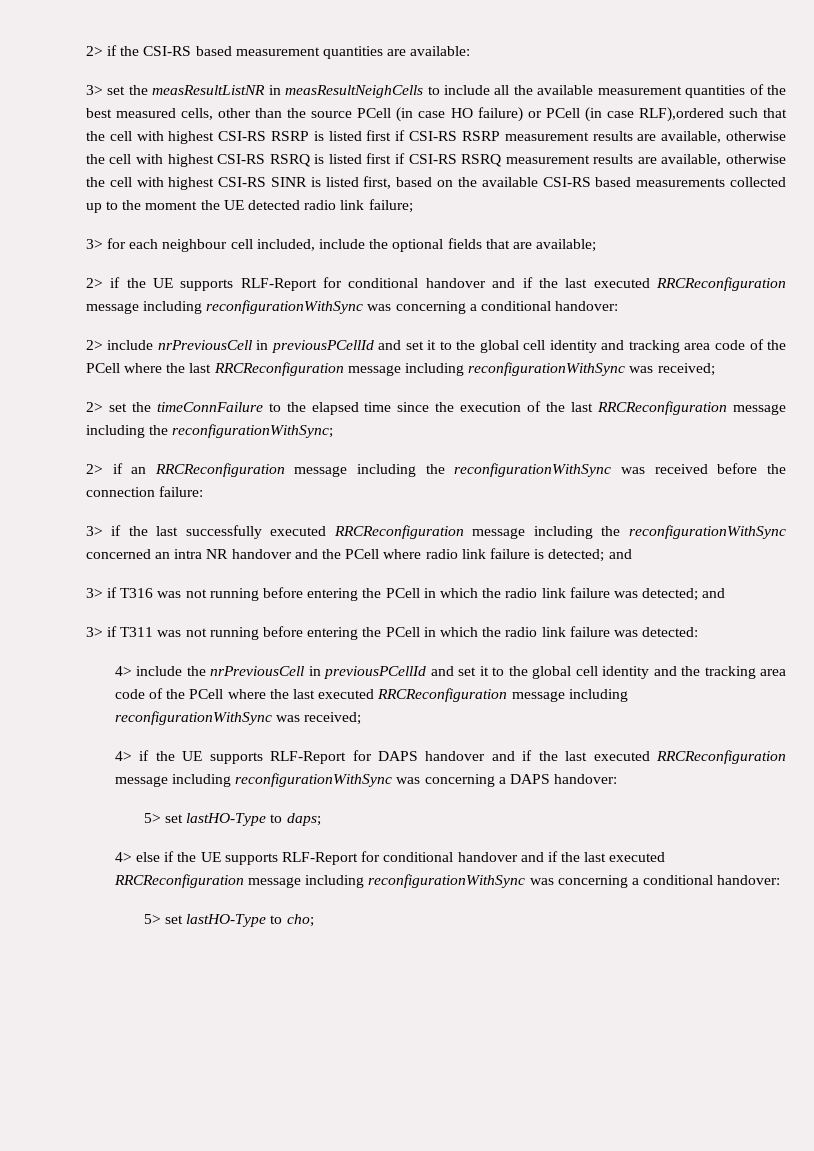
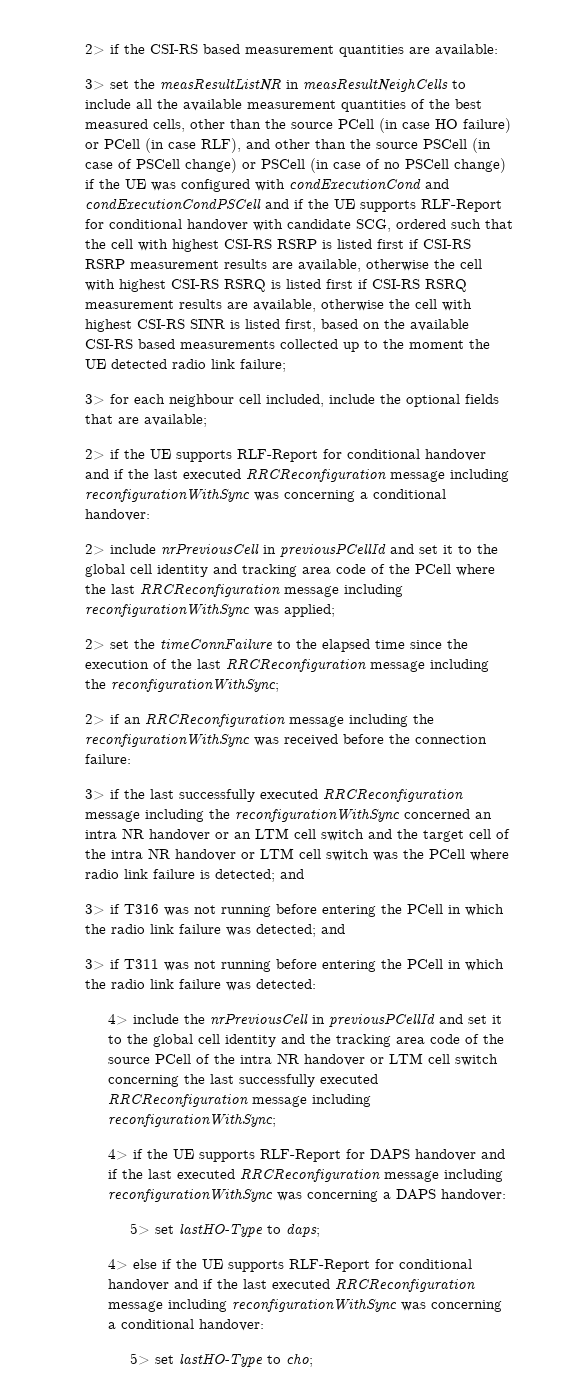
- 3> set the measResultListNR in measResultNeighCells to include all the available measurement quantities of the best measured cells, other than the source PCell (in case HO failure) or PCell (in case RLF),ordered such that the cell with highest CSI-RS RSRP is listed first if CSI-RS RSRP measurement results are available, otherwise the cell with highest CSI-RS RSRQ is listed first if CSI-RS RSRQ measurement results are available, otherwise the cell with highest CSI-RS SINR is listed first, based on the available CSI-RS based measurements collected up to the moment the UE detected radio link failure;
+ 3> set the measResultListNR in measResultNeighCells to include all the available measurement quantities of the best measured cells, other than the source PCell (in case HO failure) or PCell (in case RLF), and other than the source PSCell (in case of PSCell change) or PSCell (in case of no PSCell change) if the UE was configured with condExecutionCond and condExecutionCondPSCell and if the UE supports RLF-Report for conditional handover with candidate SCG, ordered such that the cell with highest CSI-RS RSRP is listed first if CSI-RS RSRP measurement results are available, otherwise the cell with highest CSI-RS RSRQ is listed first if CSI-RS RSRQ measurement results are available, otherwise the cell with highest CSI-RS SINR is listed first, based on the available CSI-RS based measurements collected up to the moment the UE detected radio link failure;
- 2> include nrPreviousCell in previousPCellId and set it to the global cell identity and tracking area code of the PCell where the last RRCReconfiguration message including reconfigurationWithSync was received;
+ 2> include nrPreviousCell in previousPCellId and set it to the global cell identity and tracking area code of the PCell where the last RRCReconfiguration message including reconfigurationWithSync was applied;
- 3> if the last successfully executed RRCReconfiguration message including the reconfigurationWithSync concerned an intra NR handover and the PCell where radio link failure is detected; and
+ 3> if the last successfully executed RRCReconfiguration message including the reconfigurationWithSync concerned an intra NR handover or an LTM cell switch and the target cell of the intra NR handover or LTM cell switch was the PCell where radio link failure is detected; and
- 4> include the nrPreviousCell in previousPCellId and set it to the global cell identity and the tracking area code of the PCell where the last executed RRCReconfiguration message including reconfigurationWithSync was received;
+ 4> include the nrPreviousCell in previousPCellId and set it to the global cell identity and the tracking area code of the source PCell of the intra NR handover or LTM cell switch concerning the last successfully executed RRCReconfiguration message including reconfigurationWithSync;

